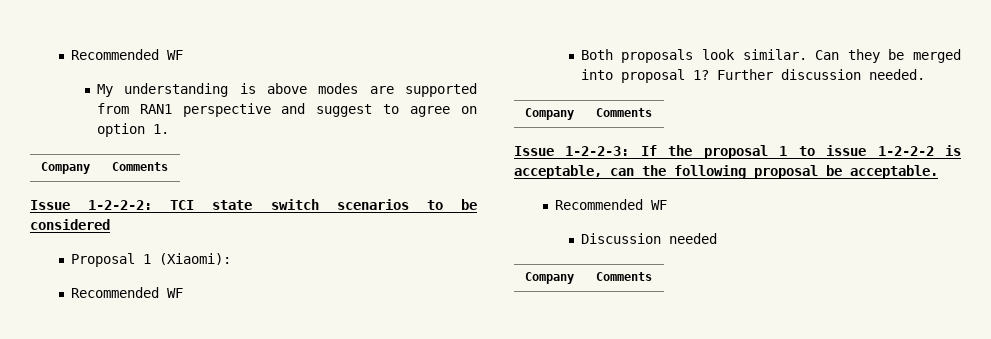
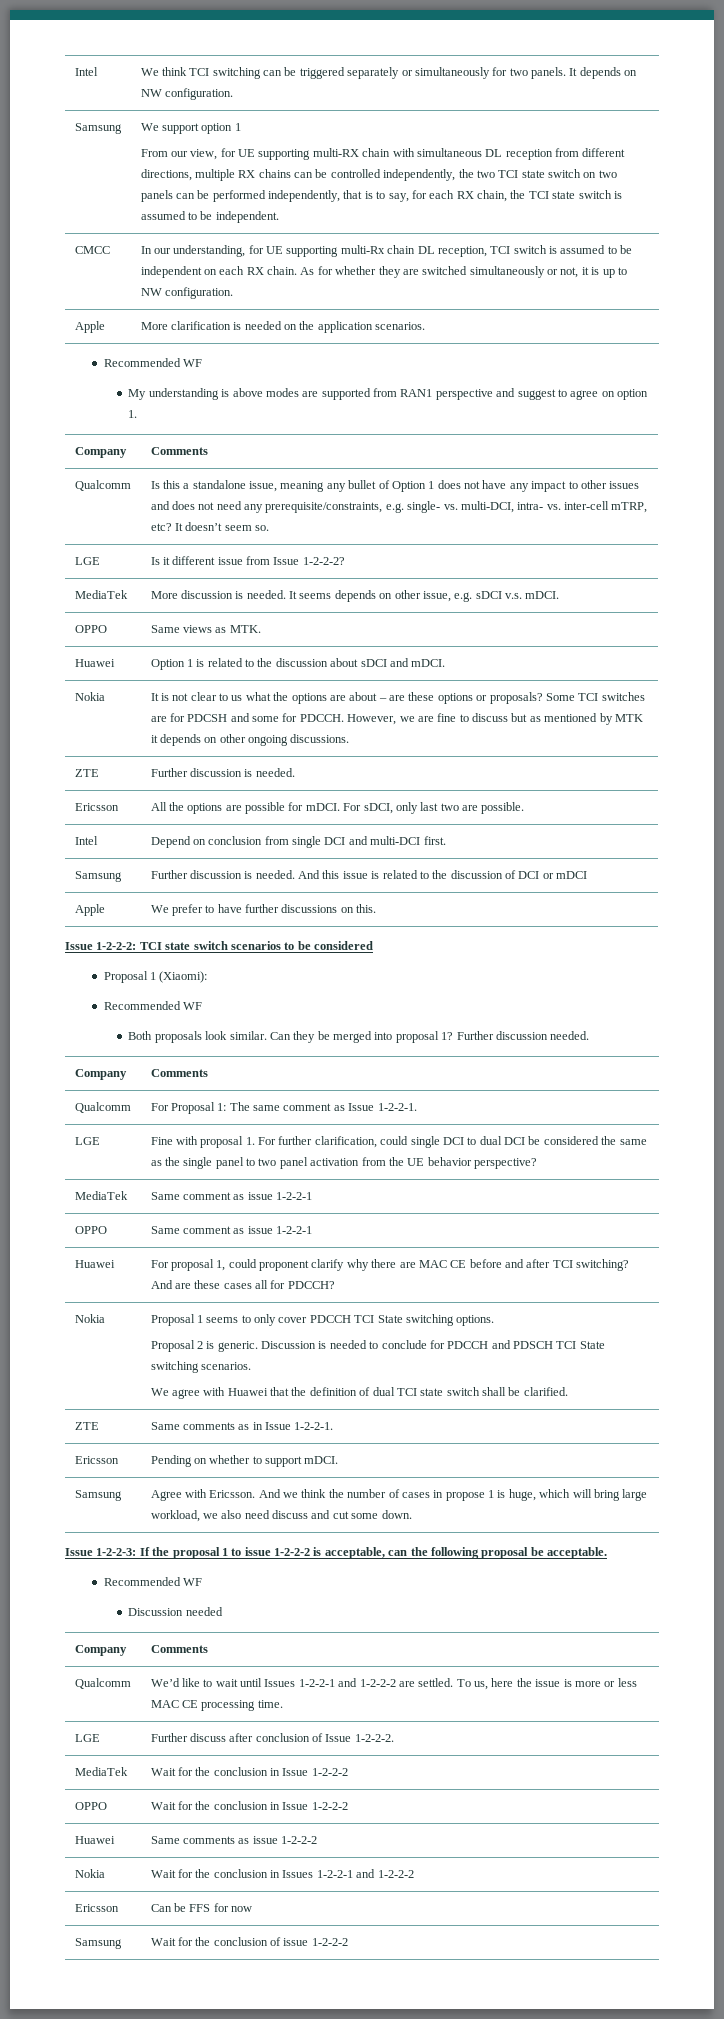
+ Intel | We think TCI switching can be triggered separately or simultaneously for two panels. It depends on NW configuration.
+ Samsung | We support option 1
+ From our view, for UE supporting multi-RX chain with simultaneous DL reception from different directions, multiple RX chains can be controlled independently, the two TCI state switch on two panels can be performed independently, that is to say, for each RX chain, the TCI state switch is assumed to be independent.
+ CMCC | In our understanding, for UE supporting multi-Rx chain DL reception, TCI switch is assumed to be independent on each RX chain. As for whether they are switched simultaneously or not, it is up to NW configuration.
+ Apple | More clarification is needed on the application scenarios.
+ Qualcomm | Is this a standalone issue, meaning any bullet of Option 1 does not have any impact to other issues and does not need any prerequisite/constraints, e.g. single- vs. multi-DCI, intra- vs. inter-cell mTRP, etc? It doesn’t seem so.
+ LGE | Is it different issue from Issue 1-2-2-2?
+ MediaTek | More discussion is needed. It seems depends on other issue, e.g. sDCI v.s. mDCI.
+ OPPO | Same views as MTK.
+ Huawei | Option 1 is related to the discussion about sDCI and mDCI.
+ Nokia | It is not clear to us what the options are about – are these options or proposals? Some TCI switches are for PDCSH and some for PDCCH. However, we are fine to discuss but as mentioned by MTK it depends on other ongoing discussions.
+ ZTE | Further discussion is needed.
+ Ericsson | All the options are possible for mDCI. For sDCI, only last two are possible.
+ Intel | Depend on conclusion from single DCI and multi-DCI first.
+ Samsung | Further discussion is needed. And this issue is related to the discussion of DCI or mDCI
+ Apple | We prefer to have further discussions on this.
+ Qualcomm | For Proposal 1: The same comment as Issue 1-2-2-1.
+ LGE | Fine with proposal 1. For further clarification, could single DCI to dual DCI be considered the same as the single panel to two panel activation from the UE behavior perspective?
+ MediaTek | Same comment as issue 1-2-2-1
+ OPPO | Same comment as issue 1-2-2-1
+ Huawei | For proposal 1, could proponent clarify why there are MAC CE before and after TCI switching? And are these cases all for PDCCH?
+ Nokia | Proposal 1 seems to only cover PDCCH TCI State switching options.
+ Proposal 2 is generic. Discussion is needed to conclude for PDCCH and PDSCH TCI State switching scenarios.
+ We agree with Huawei that the definition of dual TCI state switch shall be clarified.
+ ZTE | Same comments as in Issue 1-2-2-1.
+ Ericsson | Pending on whether to support mDCI.
+ Samsung | Agree with Ericsson. And we think the number of cases in propose 1 is huge, which will bring large workload, we also need discuss and cut some down.
+ Qualcomm | We’d like to wait until Issues 1-2-2-1 and 1-2-2-2 are settled. To us, here the issue is more or less MAC CE processing time.
+ LGE | Further discuss after conclusion of Issue 1-2-2-2.
+ MediaTek | Wait for the conclusion in Issue 1-2-2-2
+ OPPO | Wait for the conclusion in Issue 1-2-2-2
+ Huawei | Same comments as issue 1-2-2-2
+ Nokia | Wait for the conclusion in Issues 1-2-2-1 and 1-2-2-2
+ Ericsson | Can be FFS for now
+ Samsung | Wait for the conclusion of issue 1-2-2-2

